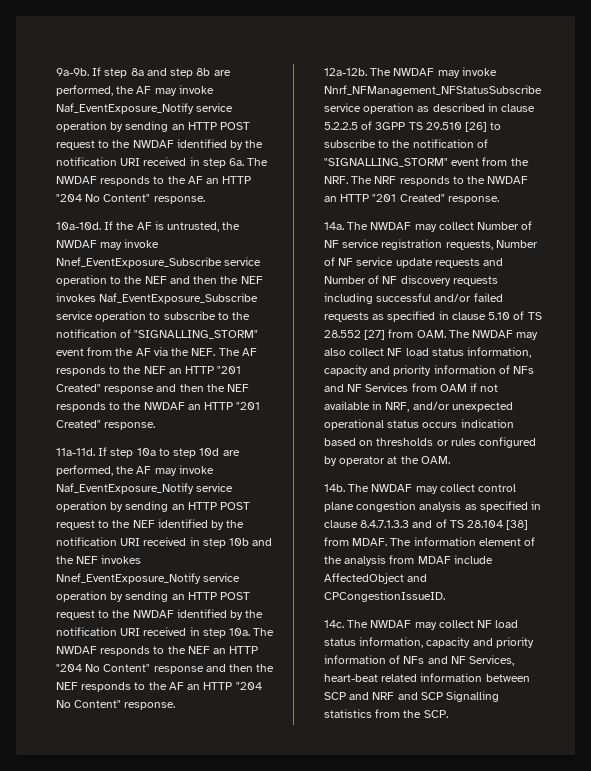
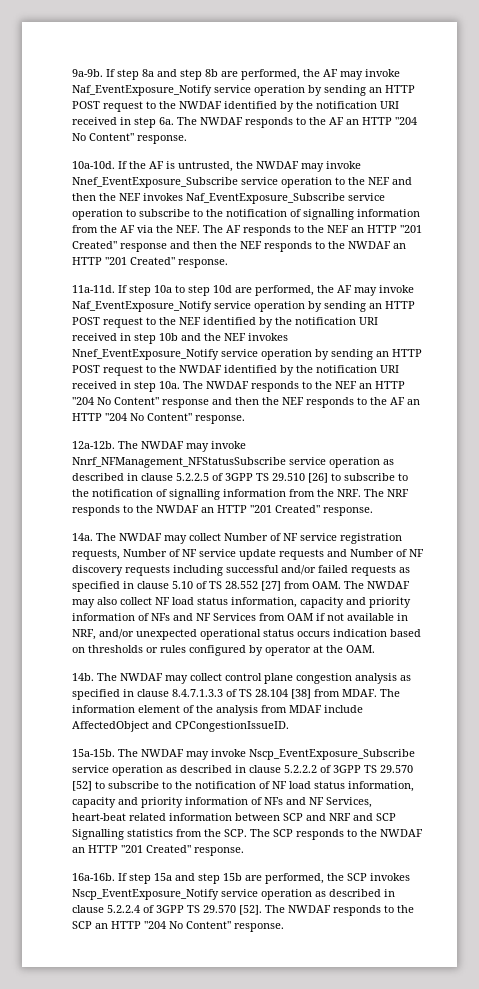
- If the AF is untrusted, the NWDAF may invoke Nnef_EventExposure_Subscribe service operation to the NEF and then the NEF invokes Naf_EventExposure_Subscribe service operation to subscribe to the notification of "SIGNALLING_STORM" event from the AF via the NEF. The AF responds to the NEF an HTTP "201 Created" response and then the NEF responds to the NWDAF an HTTP "201 Created" response.
+ If the AF is untrusted, the NWDAF may invoke Nnef_EventExposure_Subscribe service operation to the NEF and then the NEF invokes Naf_EventExposure_Subscribe service operation to subscribe to the notification of signalling information from the AF via the NEF. The AF responds to the NEF an HTTP "201 Created" response and then the NEF responds to the NWDAF an HTTP "201 Created" response.
- The NWDAF may invoke Nnrf_NFManagement_NFStatusSubscribe service operation as described in clause 5.2.2.5 of 3GPP TS 29.510 [26] to subscribe to the notification of "SIGNALLING_STORM" event from the NRF. The NRF responds to the NWDAF an HTTP "201 Created" response.
+ The NWDAF may invoke Nnrf_NFManagement_NFStatusSubscribe service operation as described in clause 5.2.2.5 of 3GPP TS 29.510 [26] to subscribe to the notification of signalling information from the NRF. The NRF responds to the NWDAF an HTTP "201 Created" response.
- The NWDAF may collect control plane congestion analysis as specified in clause 8.4.7.1.3.3 and of TS 28.104 [38] from MDAF.
+ The NWDAF may collect control plane congestion analysis as specified in clause 8.4.7.1.3.3 of TS 28.104 [38] from MDAF.
- 14c. The NWDAF may collect NF load status information, capacity and priority information of NFs and NF Services, heart-beat related information between SCP and NRF and SCP Signalling statistics from the SCP.
+ 15a-15b. The NWDAF may invoke Nscp_EventExposure_Subscribe service operation as described in clause 5.2.2.2 of 3GPP TS 29.570 [52] to subscribe to the notification of NF load status information, capacity and priority information of NFs and NF Services, heart-beat related information between SCP and NRF and SCP Signalling statistics from the SCP. The SCP responds to the NWDAF an HTTP "201 Created" response.
+ 16a-16b. If step 15a and step 15b are performed, the SCP invokes Nscp_EventExposure_Notify service operation as described in clause 5.2.2.4 of 3GPP TS 29.570 [52]. The NWDAF responds to the SCP an HTTP "204 No Content" response.

